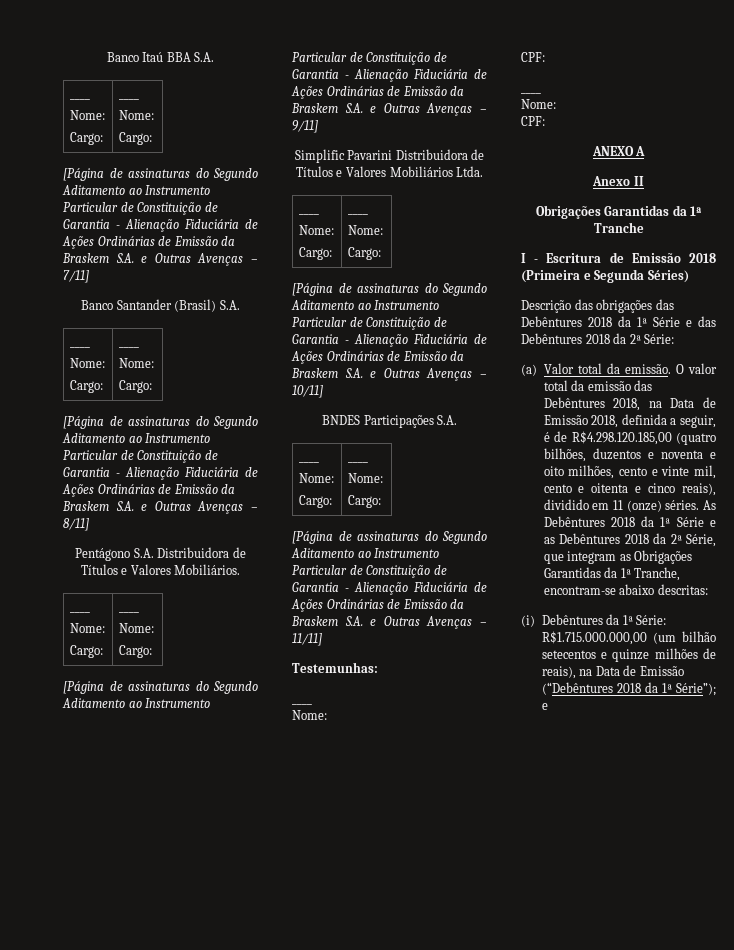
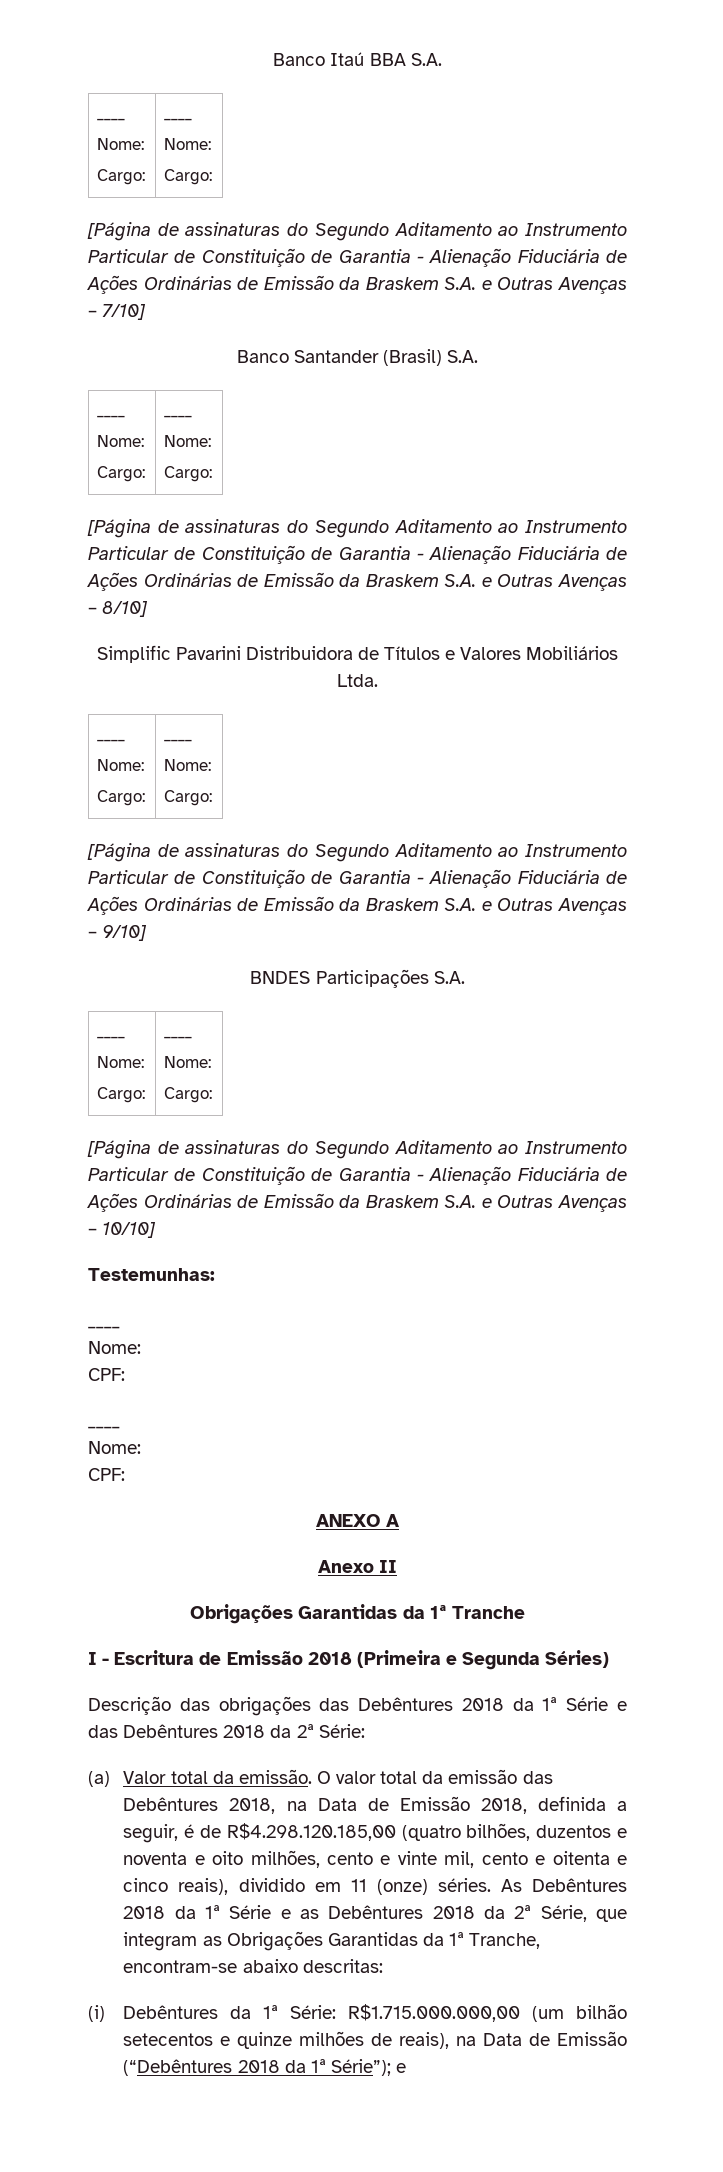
- [Página de assinaturas do Segundo Aditamento ao Instrumento Particular de Constituição de Garantia - Alienação Fiduciária de Ações Ordinárias de Emissão da Braskem S.A. e Outras Avenças – 7/11]
+ [Página de assinaturas do Segundo Aditamento ao Instrumento Particular de Constituição de Garantia - Alienação Fiduciária de Ações Ordinárias de Emissão da Braskem S.A. e Outras Avenças – 7/10]
- [Página de assinaturas do Segundo Aditamento ao Instrumento Particular de Constituição de Garantia - Alienação Fiduciária de Ações Ordinárias de Emissão da Braskem S.A. e Outras Avenças – 8/11]
- Pentágono S.A. Distribuidora de Títulos e Valores Mobiliários.
- ____
- Nome:
- Cargo: | ____
- Nome:
- Cargo:
- [Página de assinaturas do Segundo Aditamento ao Instrumento Particular de Constituição de Garantia - Alienação Fiduciária de Ações Ordinárias de Emissão da Braskem S.A. e Outras Avenças – 9/11]
+ [Página de assinaturas do Segundo Aditamento ao Instrumento Particular de Constituição de Garantia - Alienação Fiduciária de Ações Ordinárias de Emissão da Braskem S.A. e Outras Avenças – 8/10]
- [Página de assinaturas do Segundo Aditamento ao Instrumento Particular de Constituição de Garantia - Alienação Fiduciária de Ações Ordinárias de Emissão da Braskem S.A. e Outras Avenças – 10/11]
+ [Página de assinaturas do Segundo Aditamento ao Instrumento Particular de Constituição de Garantia - Alienação Fiduciária de Ações Ordinárias de Emissão da Braskem S.A. e Outras Avenças – 9/10]
- [Página de assinaturas do Segundo Aditamento ao Instrumento Particular de Constituição de Garantia - Alienação Fiduciária de Ações Ordinárias de Emissão da Braskem S.A. e Outras Avenças – 11/11]
+ [Página de assinaturas do Segundo Aditamento ao Instrumento Particular de Constituição de Garantia - Alienação Fiduciária de Ações Ordinárias de Emissão da Braskem S.A. e Outras Avenças – 10/10]

